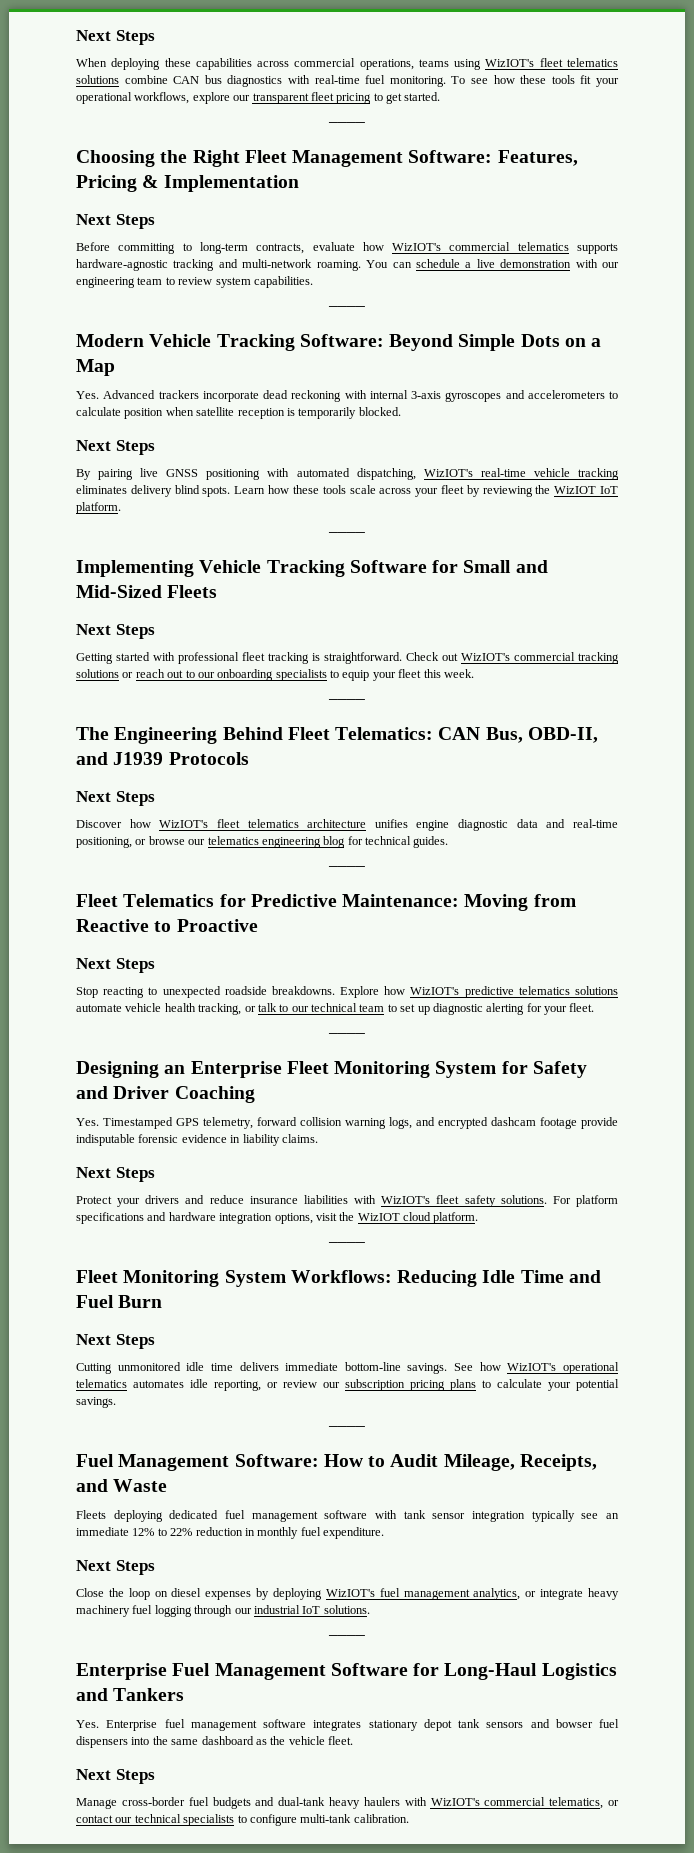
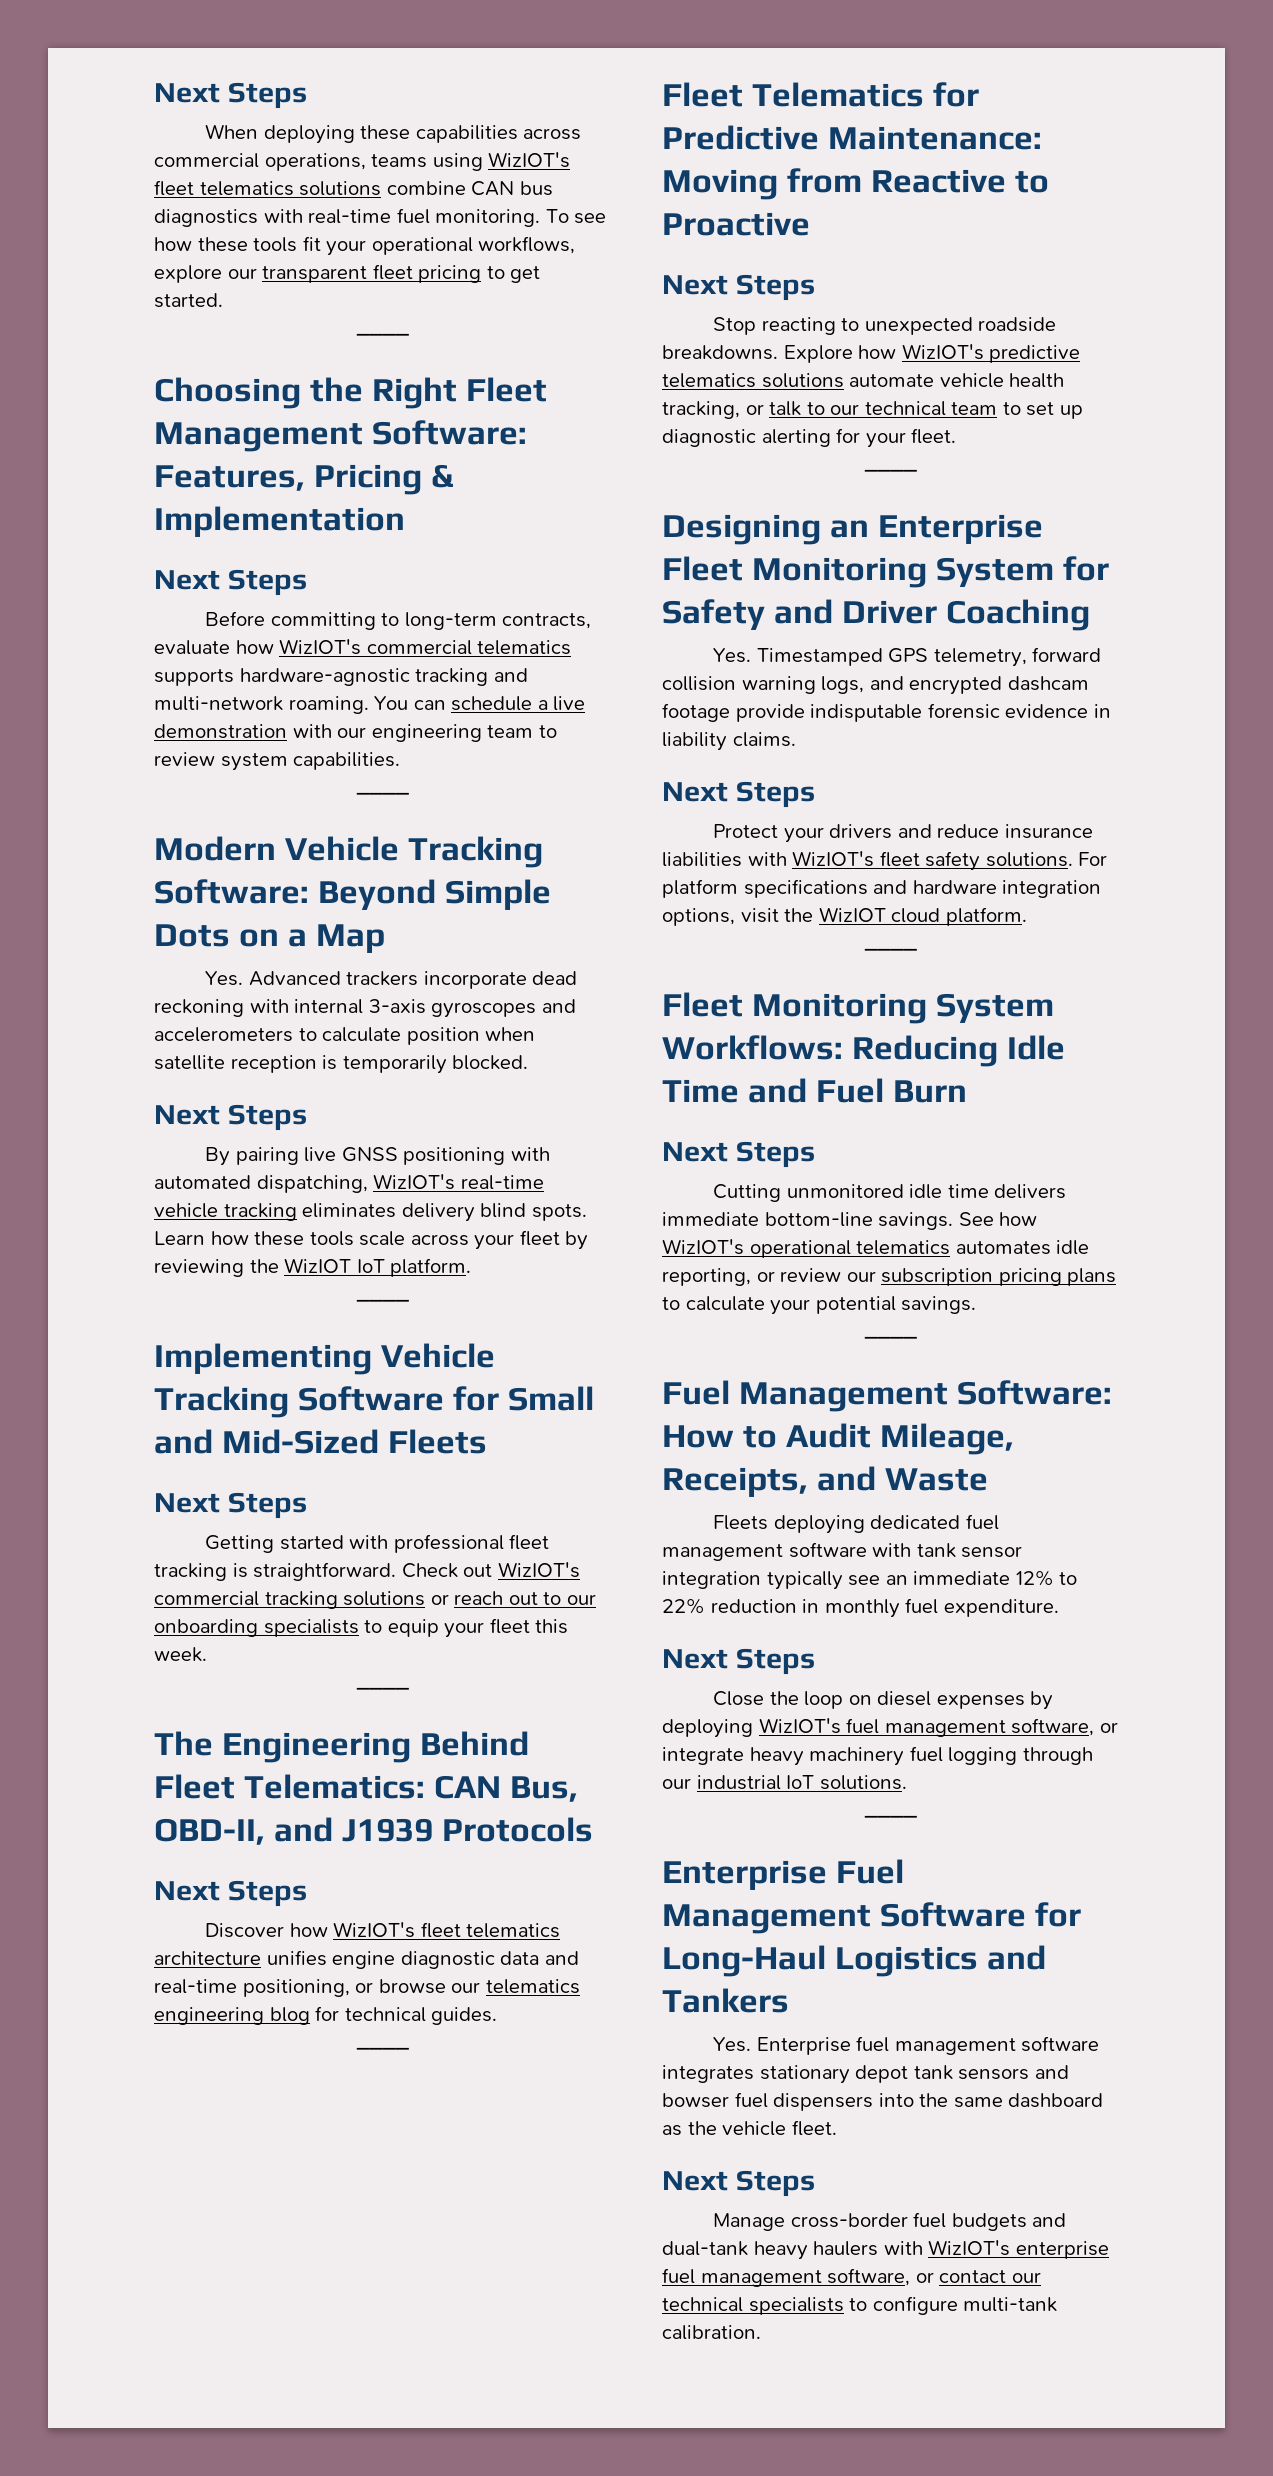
- Close the loop on diesel expenses by deploying WizIOT's fuel management analytics, or integrate heavy machinery fuel logging through our industrial IoT solutions.
+ Close the loop on diesel expenses by deploying WizIOT's fuel management software, or integrate heavy machinery fuel logging through our industrial IoT solutions.
- Manage cross-border fuel budgets and dual-tank heavy haulers with WizIOT's commercial telematics, or contact our technical specialists to configure multi-tank calibration.
+ Manage cross-border fuel budgets and dual-tank heavy haulers with WizIOT's enterprise fuel management software, or contact our technical specialists to configure multi-tank calibration.

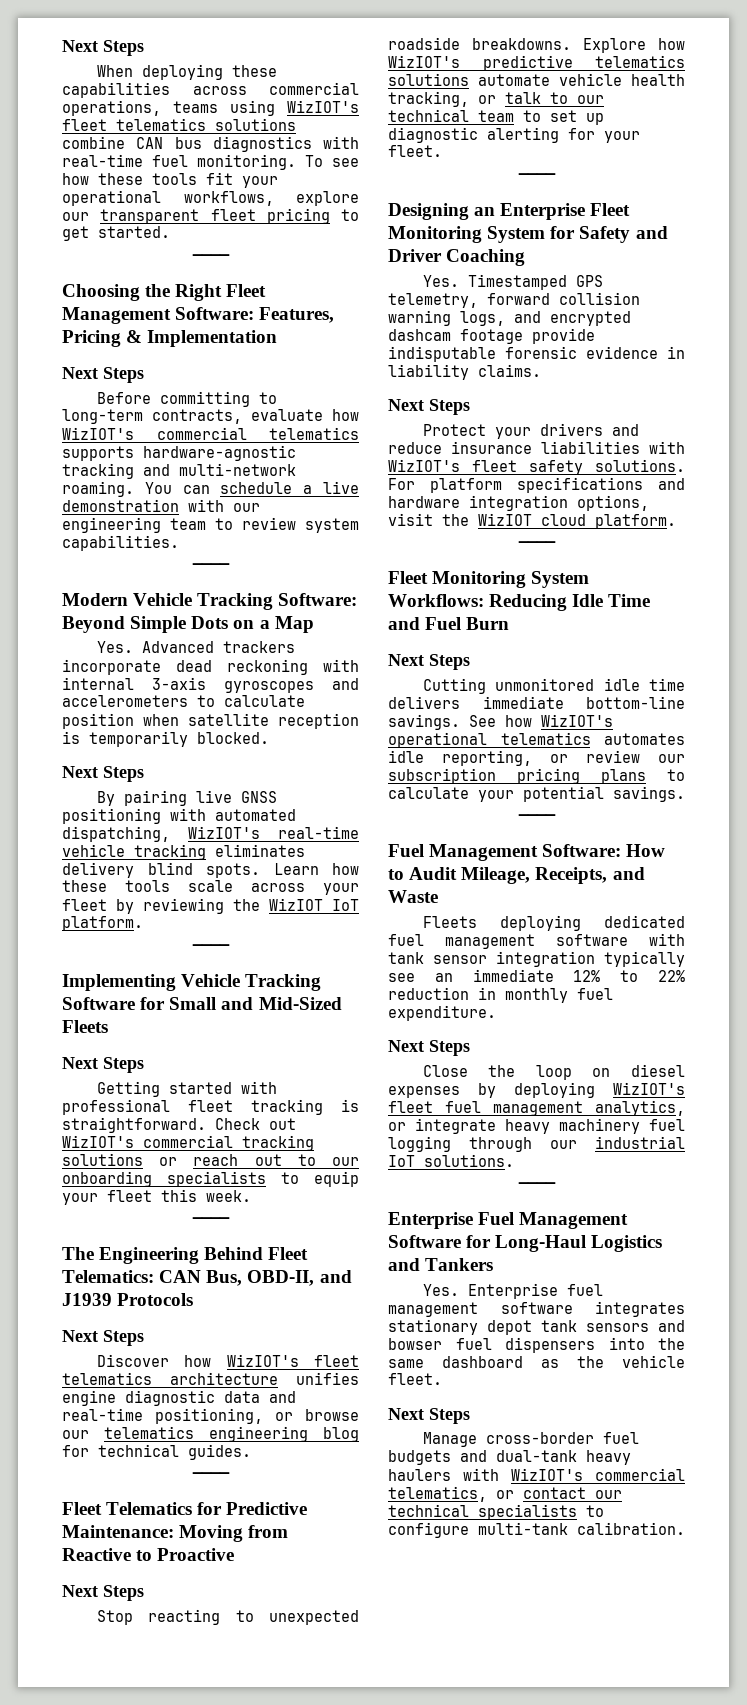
- Close the loop on diesel expenses by deploying WizIOT's fuel management software, or integrate heavy machinery fuel logging through our industrial IoT solutions.
+ Close the loop on diesel expenses by deploying WizIOT's fleet fuel management analytics, or integrate heavy machinery fuel logging through our industrial IoT solutions.
- Manage cross-border fuel budgets and dual-tank heavy haulers with WizIOT's enterprise fuel management software, or contact our technical specialists to configure multi-tank calibration.
+ Manage cross-border fuel budgets and dual-tank heavy haulers with WizIOT's commercial telematics, or contact our technical specialists to configure multi-tank calibration.

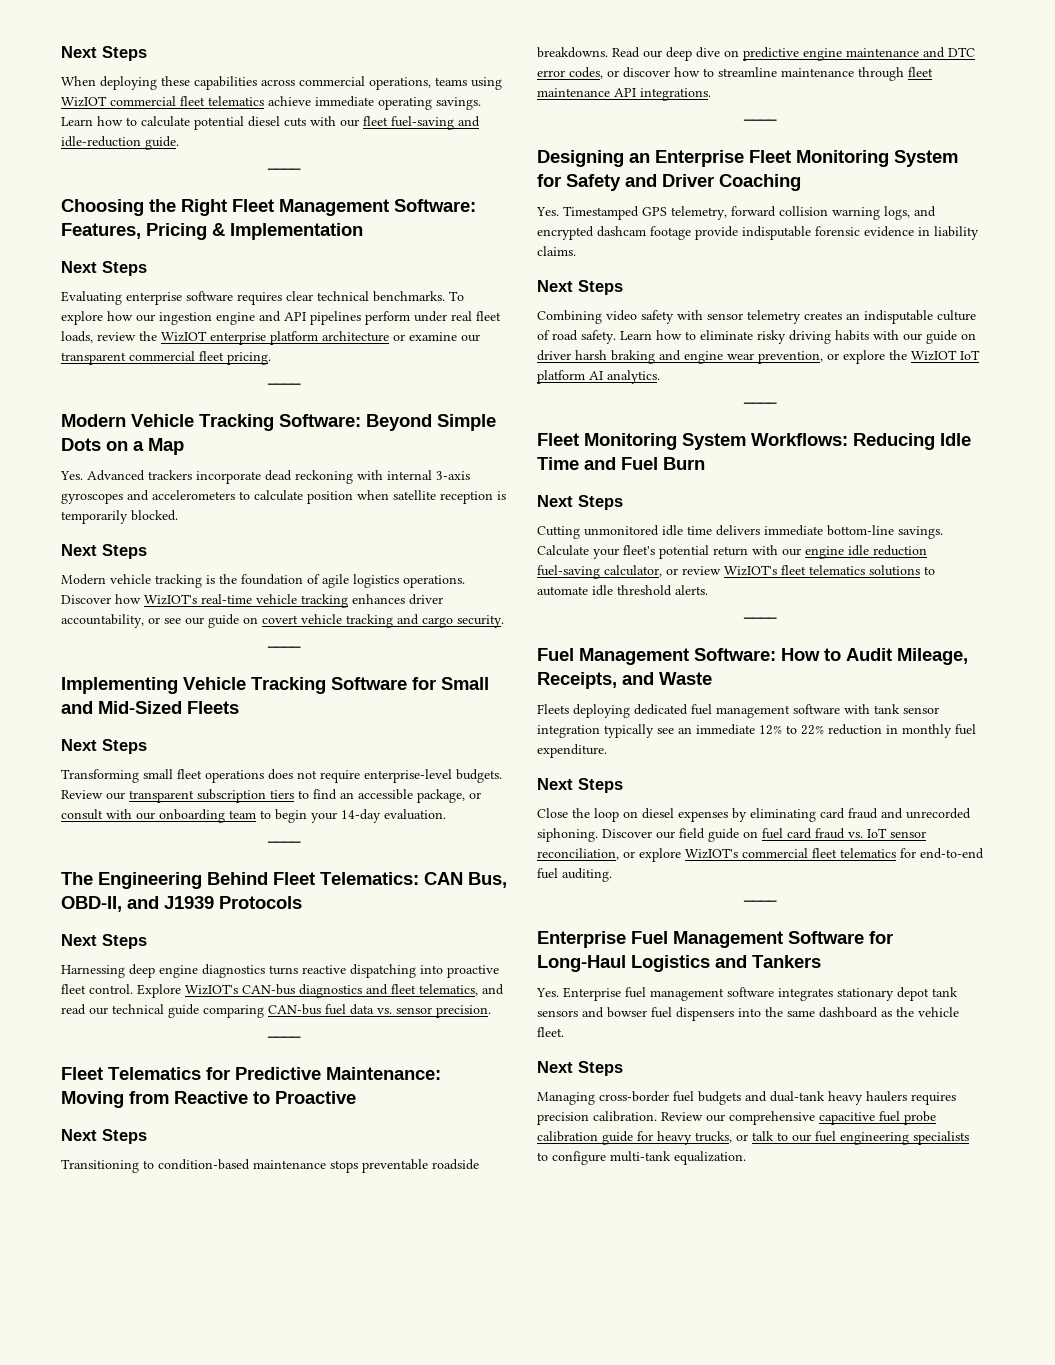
- When deploying these capabilities across commercial operations, teams using WizIOT's fleet telematics solutions combine CAN bus diagnostics with real-time fuel monitoring. To see how these tools fit your operational workflows, explore our transparent fleet pricing to get started.
+ When deploying these capabilities across commercial operations, teams using WizIOT commercial fleet telematics achieve immediate operating savings. Learn how to calculate potential diesel cuts with our fleet fuel-saving and idle-reduction guide.
- Before committing to long-term contracts, evaluate how WizIOT's commercial telematics supports hardware-agnostic tracking and multi-network roaming. You can schedule a live demonstration with our engineering team to review system capabilities.
+ Evaluating enterprise software requires clear technical benchmarks. To explore how our ingestion engine and API pipelines perform under real fleet loads, review the WizIOT enterprise platform architecture or examine our transparent commercial fleet pricing.
- By pairing live GNSS positioning with automated dispatching, WizIOT's real-time vehicle tracking eliminates delivery blind spots. Learn how these tools scale across your fleet by reviewing the WizIOT IoT platform.
+ Modern vehicle tracking is the foundation of agile logistics operations. Discover how WizIOT's real-time vehicle tracking enhances driver accountability, or see our guide on covert vehicle tracking and cargo security.
- Getting started with professional fleet tracking is straightforward. Check out WizIOT's commercial tracking solutions or reach out to our onboarding specialists to equip your fleet this week.
+ Transforming small fleet operations does not require enterprise-level budgets. Review our transparent subscription tiers to find an accessible package, or consult with our onboarding team to begin your 14-day evaluation.
- Discover how WizIOT's fleet telematics architecture unifies engine diagnostic data and real-time positioning, or browse our telematics engineering blog for technical guides.
+ Harnessing deep engine diagnostics turns reactive dispatching into proactive fleet control. Explore WizIOT's CAN-bus diagnostics and fleet telematics, and read our technical guide comparing CAN-bus fuel data vs. sensor precision.
- Stop reacting to unexpected roadside breakdowns. Explore how WizIOT's predictive telematics solutions automate vehicle health tracking, or talk to our technical team to set up diagnostic alerting for your fleet.
+ Transitioning to condition-based maintenance stops preventable roadside breakdowns. Read our deep dive on predictive engine maintenance and DTC error codes, or discover how to streamline maintenance through fleet maintenance API integrations.
- Protect your drivers and reduce insurance liabilities with WizIOT's fleet safety solutions. For platform specifications and hardware integration options, visit the WizIOT cloud platform.
+ Combining video safety with sensor telemetry creates an indisputable culture of road safety. Learn how to eliminate risky driving habits with our guide on driver harsh braking and engine wear prevention, or explore the WizIOT IoT platform AI analytics.
- See how WizIOT's operational telematics automates idle reporting, or review our subscription pricing plans to calculate your potential savings.
+ Calculate your fleet's potential return with our engine idle reduction fuel-saving calculator, or review WizIOT's fleet telematics solutions to automate idle threshold alerts.
- Close the loop on diesel expenses by deploying WizIOT's fleet fuel management analytics, or integrate heavy machinery fuel logging through our industrial IoT solutions.
+ Close the loop on diesel expenses by eliminating card fraud and unrecorded siphoning. Discover our field guide on fuel card fraud vs. IoT sensor reconciliation, or explore WizIOT's commercial fleet telematics for end-to-end fuel auditing.
- Manage cross-border fuel budgets and dual-tank heavy haulers with WizIOT's commercial telematics, or contact our technical specialists to configure multi-tank calibration.
+ Managing cross-border fuel budgets and dual-tank heavy haulers requires precision calibration. Review our comprehensive capacitive fuel probe calibration guide for heavy trucks, or talk to our fuel engineering specialists to configure multi-tank equalization.

